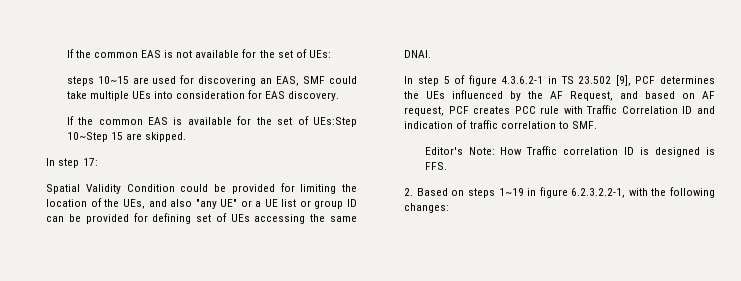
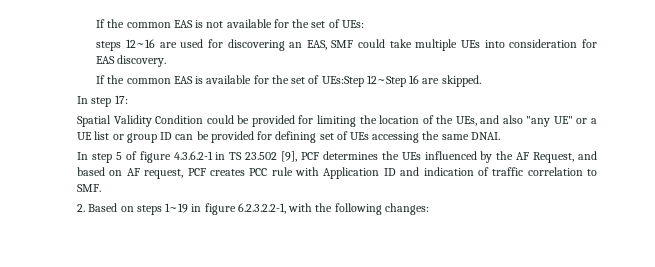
- steps 10~15 are used for discovering an EAS, SMF could take multiple UEs into consideration for EAS discovery.
+ steps 12~16 are used for discovering an EAS, SMF could take multiple UEs into consideration for EAS discovery.
- If the common EAS is available for the set of UEs:Step 10~Step 15 are skipped.
+ If the common EAS is available for the set of UEs:Step 12~Step 16 are skipped.
- In step 5 of figure 4.3.6.2-1 in TS 23.502 [9], PCF determines the UEs influenced by the AF Request, and based on AF request, PCF creates PCC rule with Traffic Correlation ID and indication of traffic correlation to SMF.
+ In step 5 of figure 4.3.6.2-1 in TS 23.502 [9], PCF determines the UEs influenced by the AF Request, and based on AF request, PCF creates PCC rule with Application ID and indication of traffic correlation to SMF.
- Editor's Note: How Traffic correlation ID is designed is FFS.

